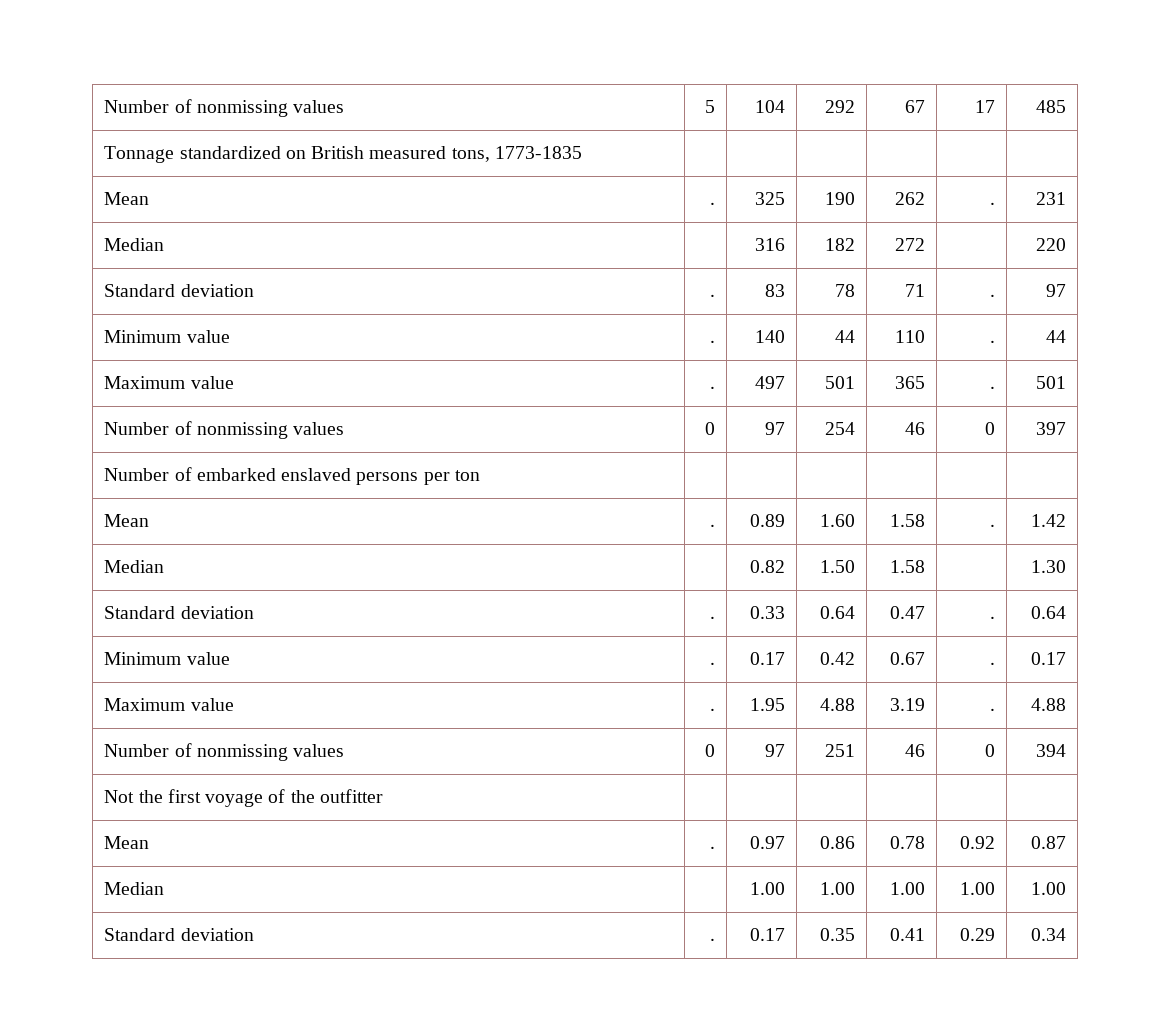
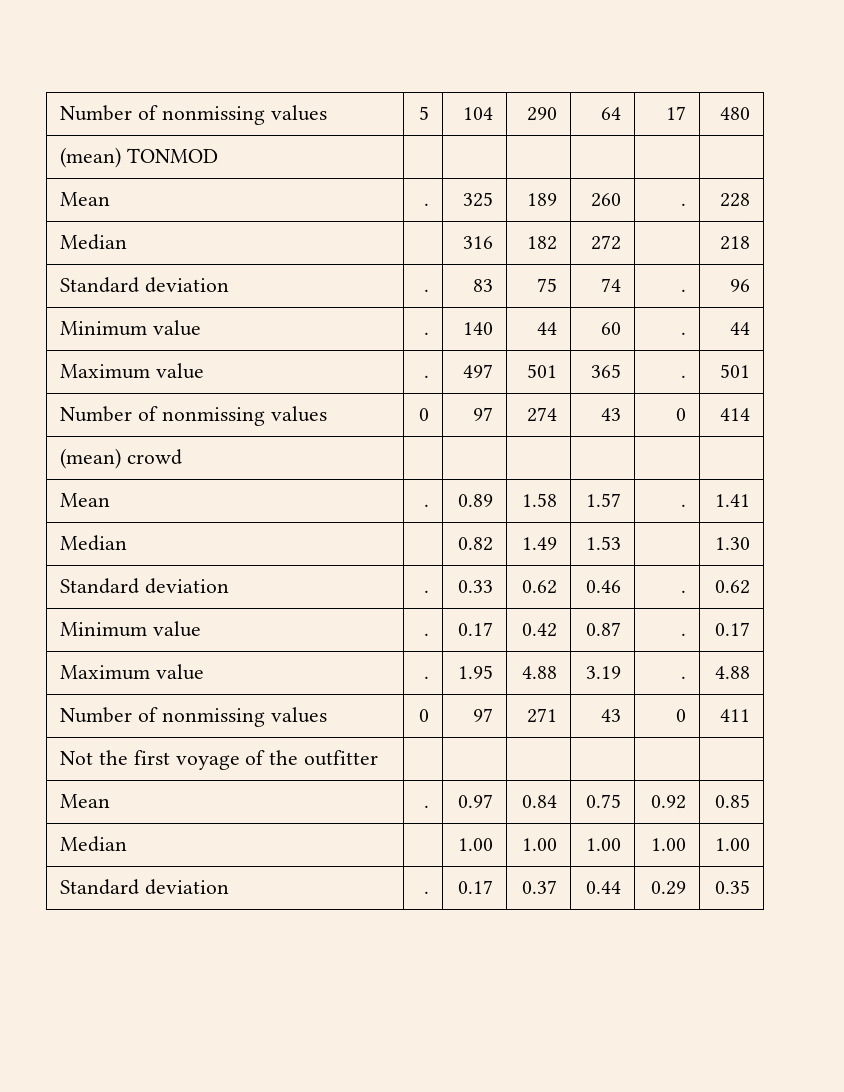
- Number of nonmissing values | 5 | 104 | 292 | 67 | 17 | 485
- Tonnage standardized on British measured tons, 1773-1835 | | | | | |
+ Number of nonmissing values | 5 | 104 | 290 | 64 | 17 | 480
+ (mean) TONMOD | | | | | |
- Mean | . | 325 | 190 | 262 | . | 231
+ Mean | . | 325 | 189 | 260 | . | 228
- Median | | 316 | 182 | 272 | | 220
+ Median | | 316 | 182 | 272 | | 218
- Standard deviation | . | 83 | 78 | 71 | . | 97
+ Standard deviation | . | 83 | 75 | 74 | . | 96
- Minimum value | . | 140 | 44 | 110 | . | 44
+ Minimum value | . | 140 | 44 | 60 | . | 44
- Number of nonmissing values | 0 | 97 | 254 | 46 | 0 | 397
- Number of embarked enslaved persons per ton | | | | | |
+ Number of nonmissing values | 0 | 97 | 274 | 43 | 0 | 414
+ (mean) crowd | | | | | |
- Mean | . | 0.89 | 1.60 | 1.58 | . | 1.42
+ Mean | . | 0.89 | 1.58 | 1.57 | . | 1.41
- Median | | 0.82 | 1.50 | 1.58 | | 1.30
+ Median | | 0.82 | 1.49 | 1.53 | | 1.30
- Standard deviation | . | 0.33 | 0.64 | 0.47 | . | 0.64
+ Standard deviation | . | 0.33 | 0.62 | 0.46 | . | 0.62
- Minimum value | . | 0.17 | 0.42 | 0.67 | . | 0.17
+ Minimum value | . | 0.17 | 0.42 | 0.87 | . | 0.17
- Number of nonmissing values | 0 | 97 | 251 | 46 | 0 | 394
+ Number of nonmissing values | 0 | 97 | 271 | 43 | 0 | 411
- Mean | . | 0.97 | 0.86 | 0.78 | 0.92 | 0.87
+ Mean | . | 0.97 | 0.84 | 0.75 | 0.92 | 0.85
- Standard deviation | . | 0.17 | 0.35 | 0.41 | 0.29 | 0.34
+ Standard deviation | . | 0.17 | 0.37 | 0.44 | 0.29 | 0.35

